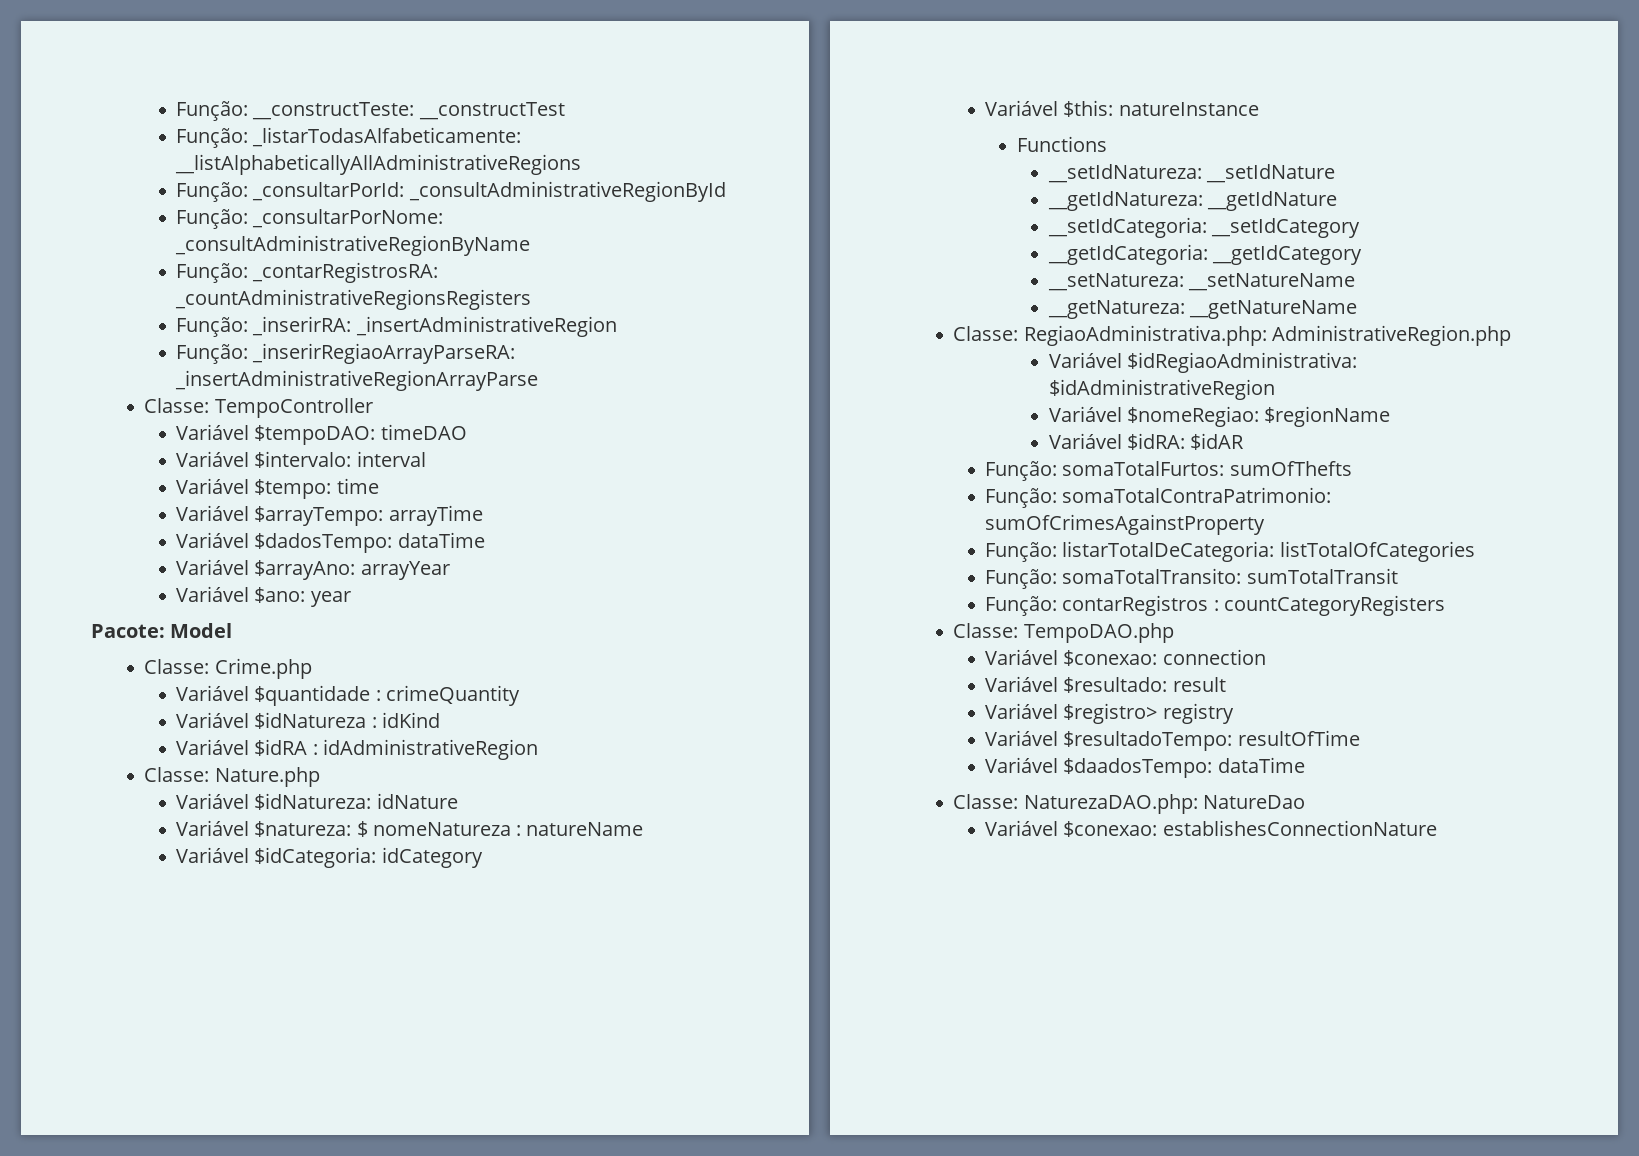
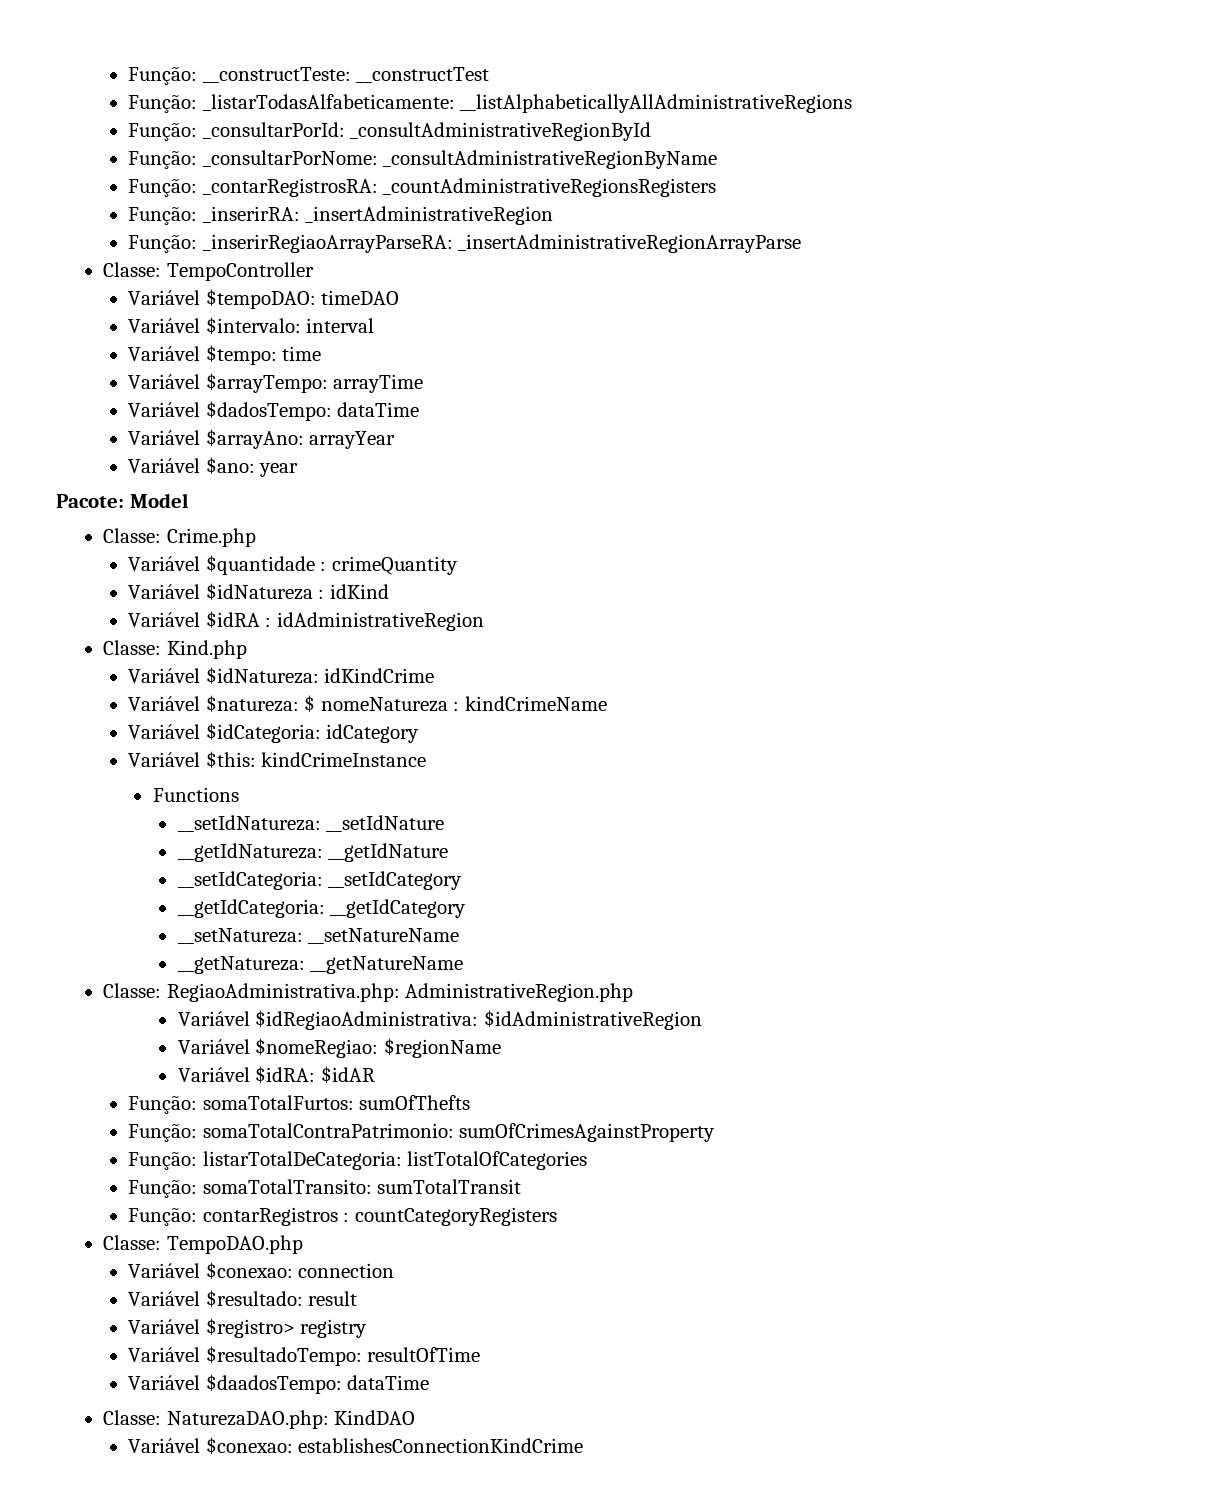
- Classe: Nature.php
+ Classe: Kind.php
- Variável $idNatureza: idNature
+ Variável $idNatureza: idKindCrime
- Variável $natureza: $ nomeNatureza : natureName
+ Variável $natureza: $ nomeNatureza : kindCrimeName
- Variável $this: natureInstance
+ Variável $this: kindCrimeInstance
- Classe: NaturezaDAO.php: NatureDao
- Variável $conexao: establishesConnectionNature
+ Classe: NaturezaDAO.php: KindDAO
+ Variável $conexao: establishesConnectionKindCrime

